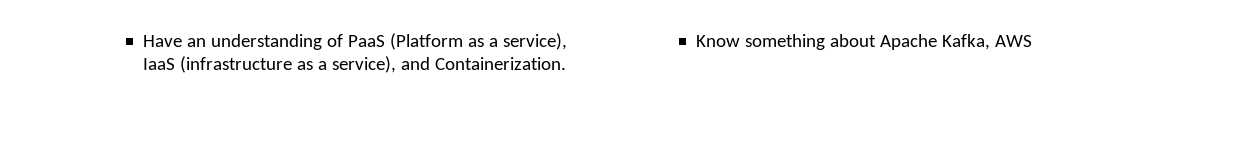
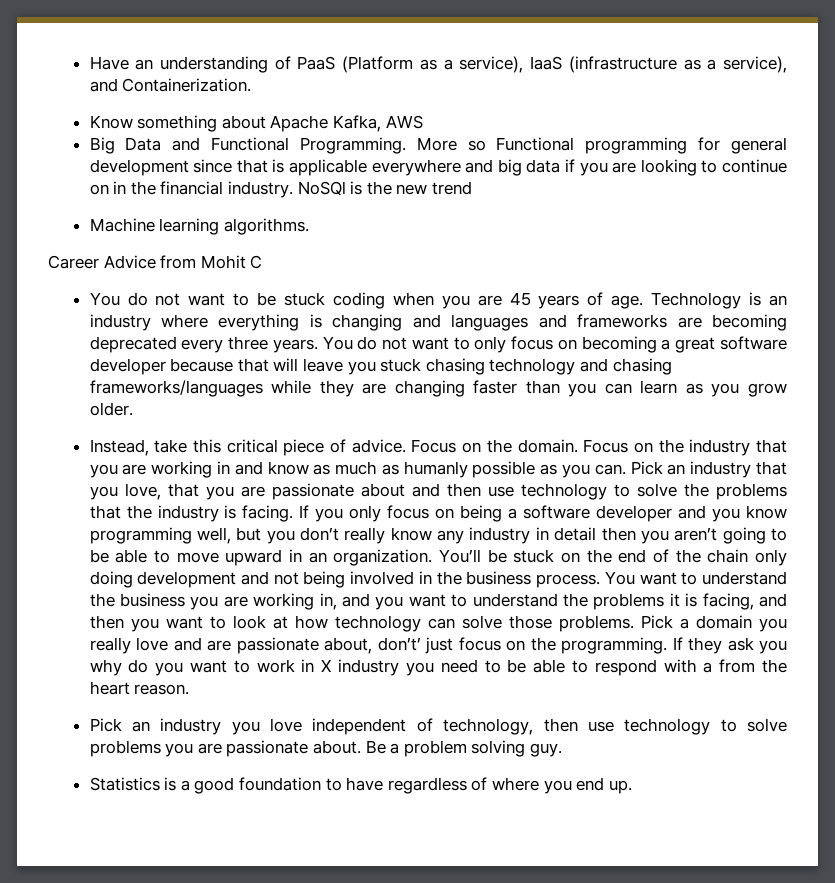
+ Big Data and Functional Programming. More so Functional programming for general development since that is applicable everywhere and big data if you are looking to continue on in the financial industry. NoSQl is the new trend
+ Machine learning algorithms.
+ Career Advice from Mohit C
+ You do not want to be stuck coding when you are 45 years of age. Technology is an industry where everything is changing and languages and frameworks are becoming deprecated every three years. You do not want to only focus on becoming a great software developer because that will leave you stuck chasing technology and chasing frameworks/languages while they are changing faster than you can learn as you grow older.
+ Instead, take this critical piece of advice. Focus on the domain. Focus on the industry that you are working in and know as much as humanly possible as you can. Pick an industry that you love, that you are passionate about and then use technology to solve the problems that the industry is facing. If you only focus on being a software developer and you know programming well, but you don’t really know any industry in detail then you aren’t going to be able to move upward in an organization. You’ll be stuck on the end of the chain only doing development and not being involved in the business process. You want to understand the business you are working in, and you want to understand the problems it is facing, and then you want to look at how technology can solve those problems. Pick a domain you really love and are passionate about, don’t’ just focus on the programming. If they ask you why do you want to work in X industry you need to be able to respond with a from the heart reason.
+ Pick an industry you love independent of technology, then use technology to solve problems you are passionate about. Be a problem solving guy.
+ Statistics is a good foundation to have regardless of where you end up.

